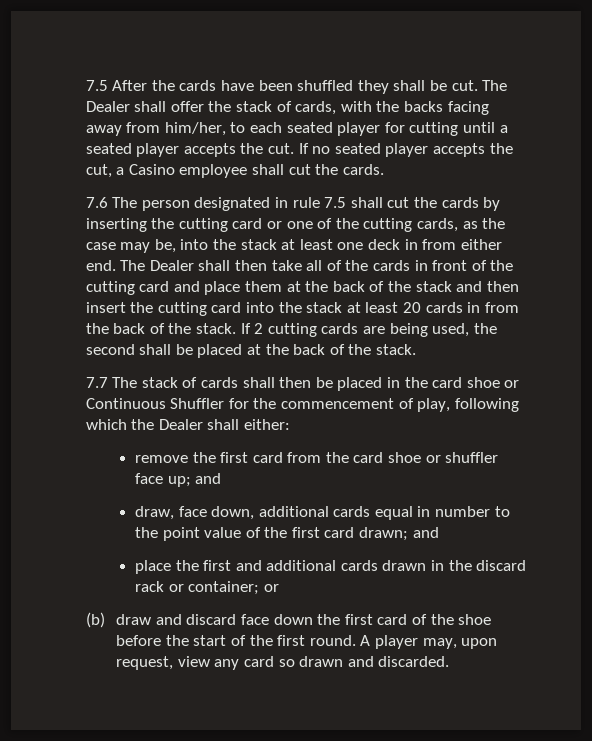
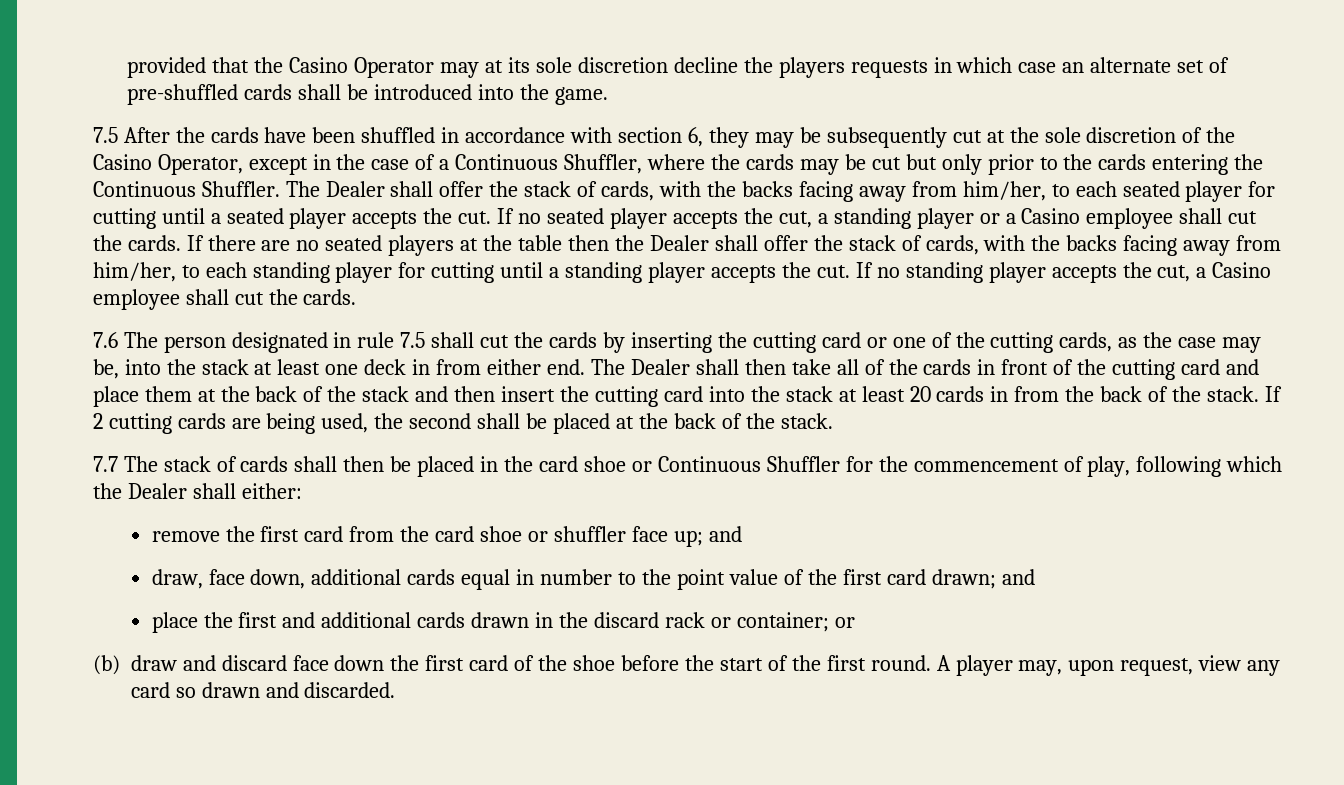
+ provided that the Casino Operator may at its sole discretion decline the players requests in which case an alternate set of pre-shuffled cards shall be introduced into the game.
- 7.5 After the cards have been shuffled they shall be cut.
+ 7.5 After the cards have been shuffled in accordance with section 6, they may be subsequently cut at the sole discretion of the Casino Operator, except in the case of a Continuous Shuffler, where the cards may be cut but only prior to the cards entering the Continuous Shuffler.
- If no seated player accepts the cut, a Casino employee shall cut the cards.
+ If no seated player accepts the cut, a standing player or a Casino employee shall cut the cards. If there are no seated players at the table then the Dealer shall offer the stack of cards, with the backs facing away from him/her, to each standing player for cutting until a standing player accepts the cut. If no standing player accepts the cut, a Casino employee shall cut the cards.

